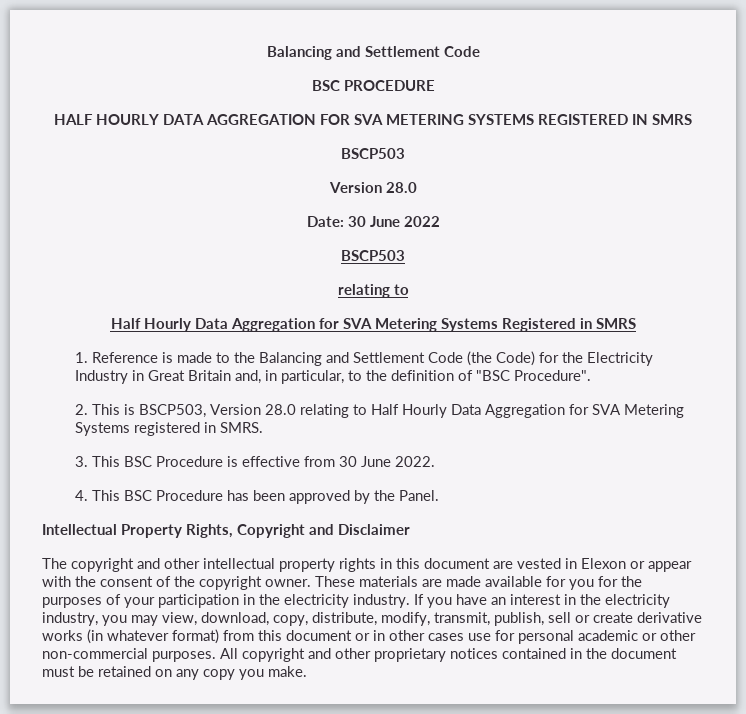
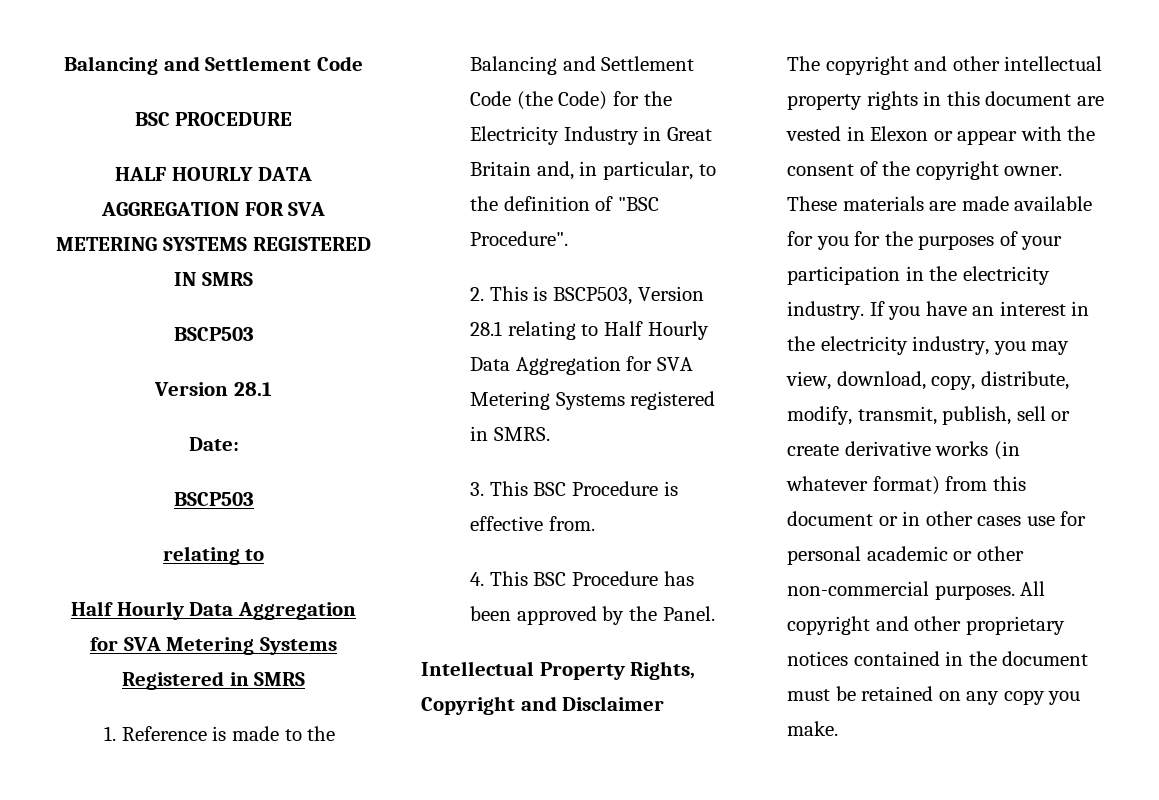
  HALF HOURLY DATA AGGREGATION FOR SVA METERING SYSTEMS REGISTERED IN SMRS
  BSCP503
- Version 28.0
+ Version 28.1
- Date: 30 June 2022
+ Date:
- 2. This is BSCP503, Version 28.0 relating to Half Hourly Data Aggregation for SVA Metering Systems registered in SMRS.
+ 2. This is BSCP503, Version 28.1 relating to Half Hourly Data Aggregation for SVA Metering Systems registered in SMRS.
- 3. This BSC Procedure is effective from 30 June 2022.
+ 3. This BSC Procedure is effective from.

